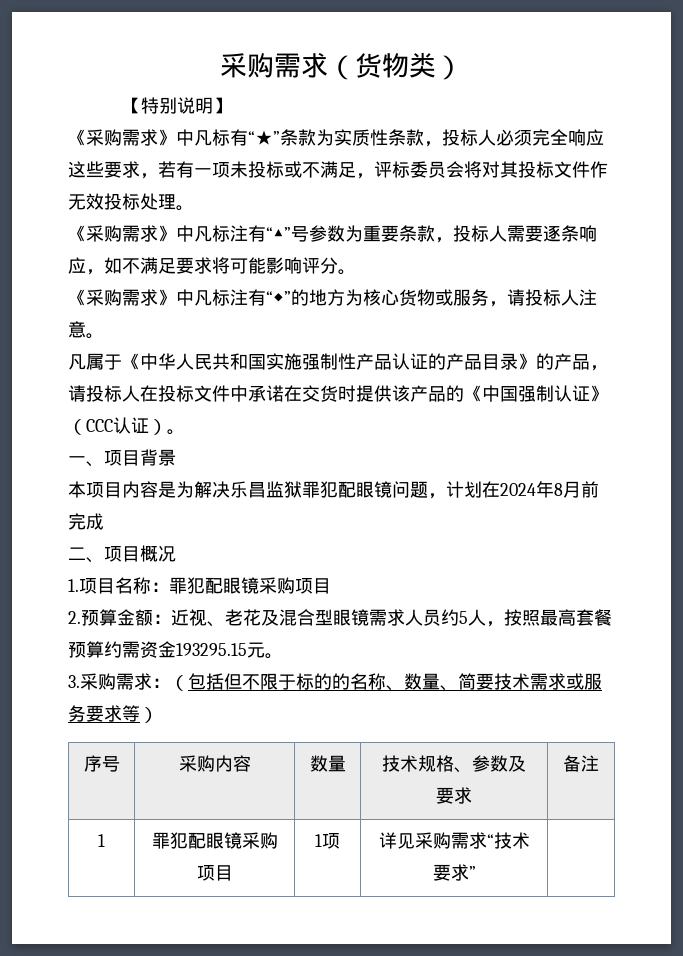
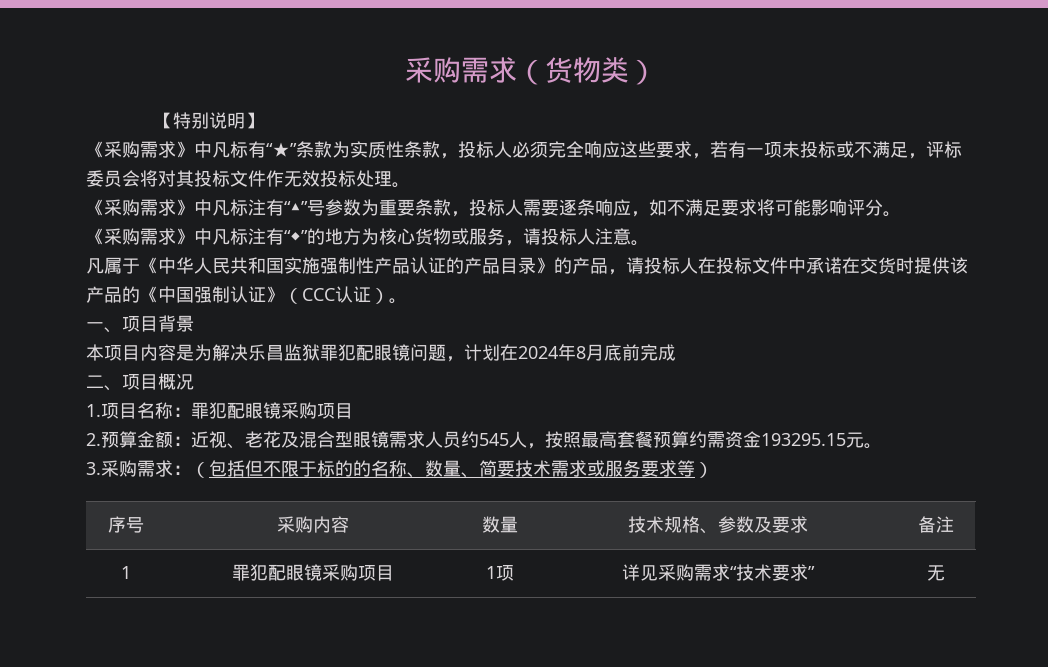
- 本项目内容是为解决乐昌监狱罪犯配眼镜问题，计划在2024年8月前完成
+ 本项目内容是为解决乐昌监狱罪犯配眼镜问题，计划在2024年8月底前完成
- 2.预算金额：近视、老花及混合型眼镜需求人员约5人，按照最高套餐预算约需资金193295.15元。
+ 2.预算金额：近视、老花及混合型眼镜需求人员约545人，按照最高套餐预算约需资金193295.15元。
- 1 | 罪犯配眼镜采购项目 | 1项 | 详见采购需求“技术要求” |
+ 1 | 罪犯配眼镜采购项目 | 1项 | 详见采购需求“技术要求” | 无

